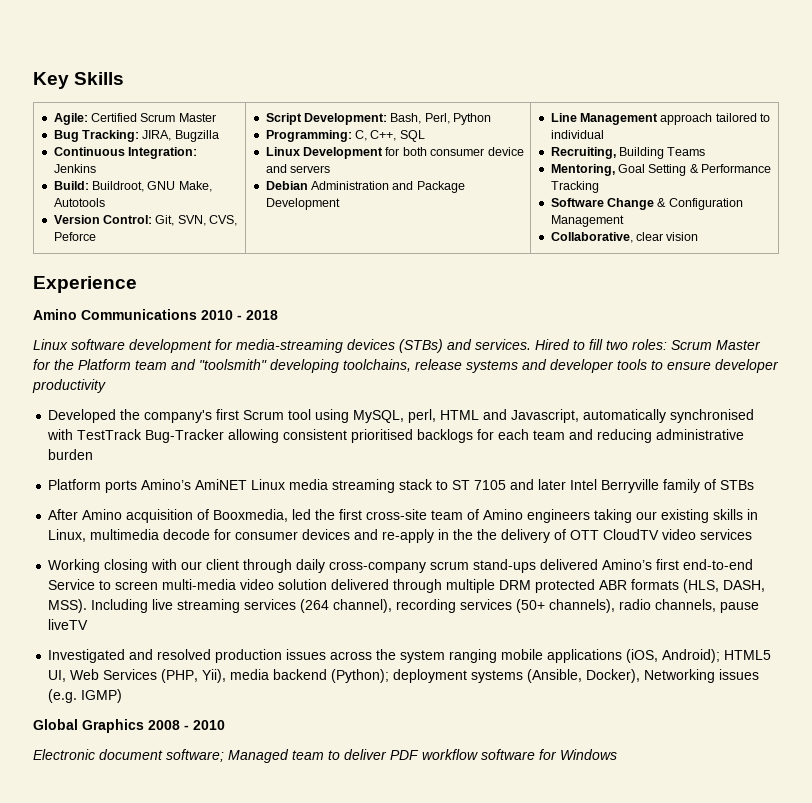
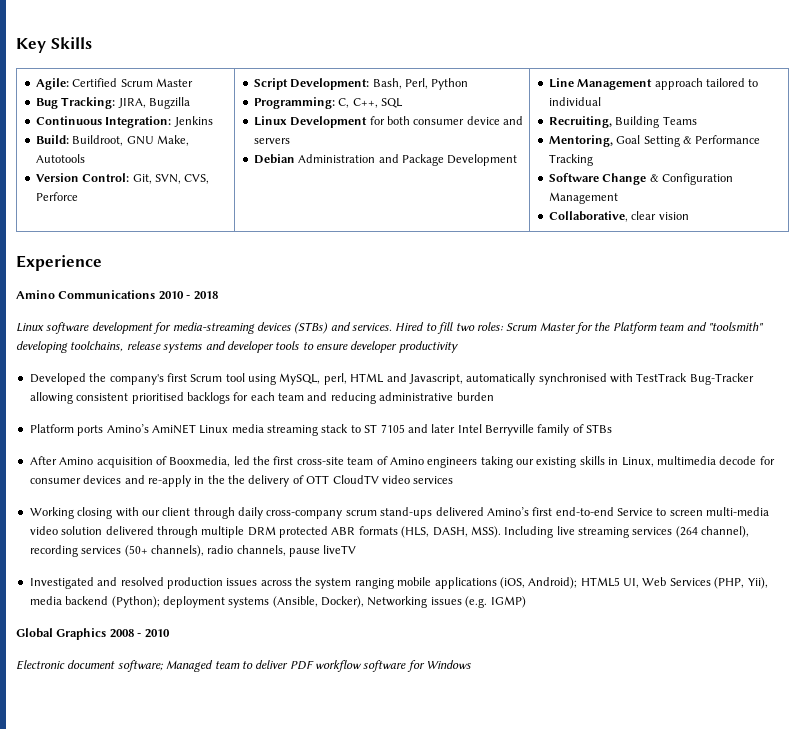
- Version Control: Git, SVN, CVS, Peforce
+ Version Control: Git, SVN, CVS, Perforce

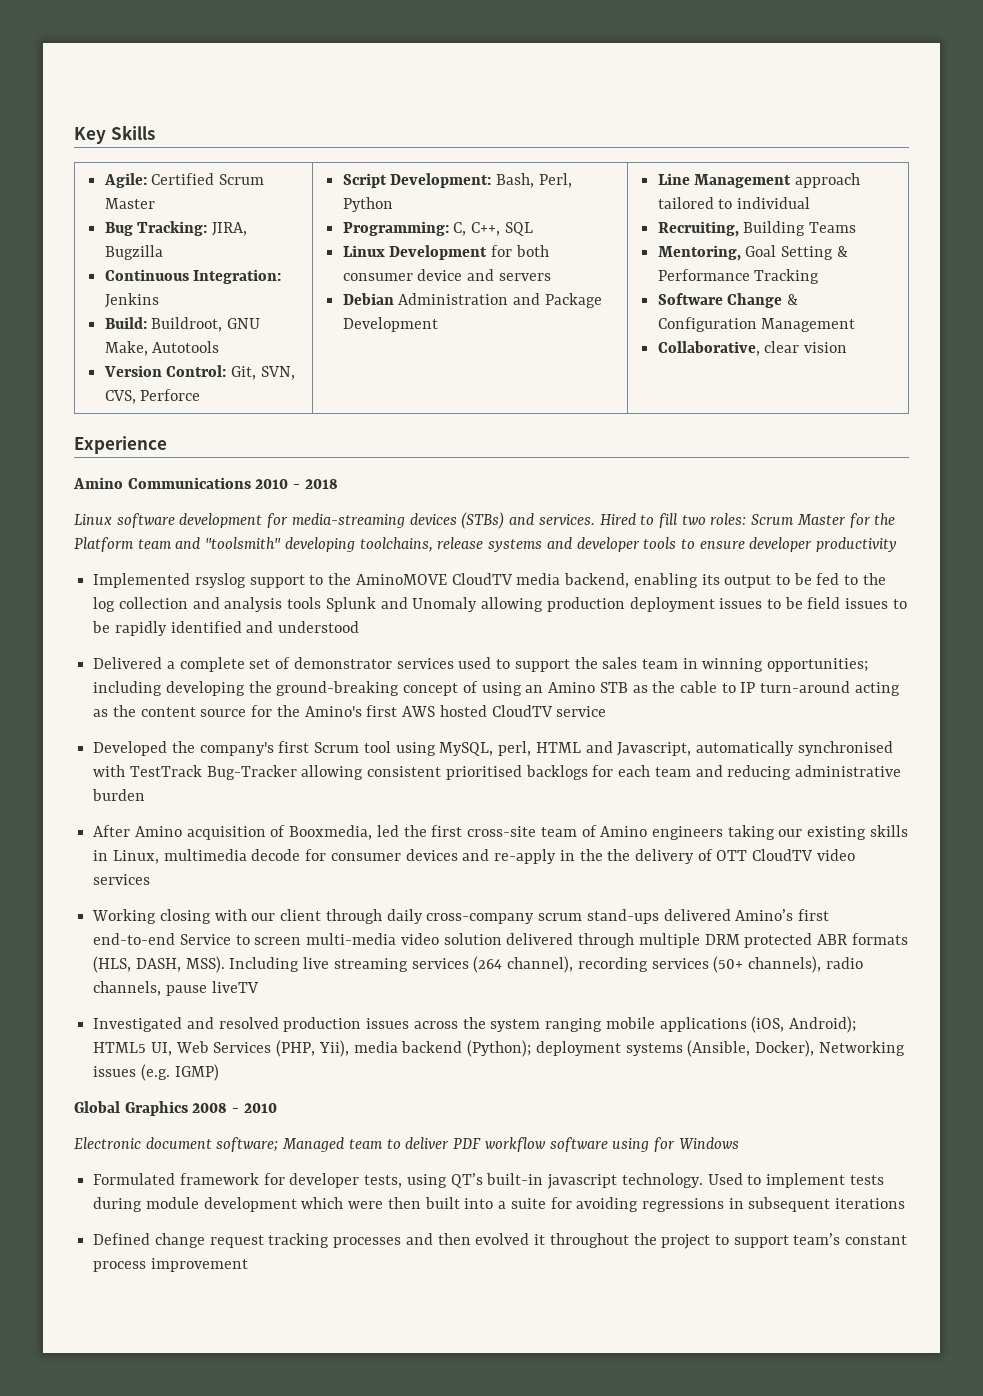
+ Implemented rsyslog support to the AminoMOVE CloudTV media backend, enabling its output to be fed to the log collection and analysis tools Splunk and Unomaly allowing production deployment issues to be field issues to be rapidly identified and understood
+ Delivered a complete set of demonstrator services used to support the sales team in winning opportunities; including developing the ground-breaking concept of using an Amino STB as the cable to IP turn-around acting as the content source for the Amino's first AWS hosted CloudTV service
- Platform ports Amino’s AmiNET Linux media streaming stack to ST 7105 and later Intel Berryville family of STBs
- Electronic document software; Managed team to deliver PDF workflow software for Windows
+ Electronic document software; Managed team to deliver PDF workflow software using for Windows
+ Formulated framework for developer tests, using QT’s built-in javascript technology. Used to implement tests during module development which were then built into a suite for avoiding regressions in subsequent iterations
+ Defined change request tracking processes and then evolved it throughout the project to support team’s constant process improvement

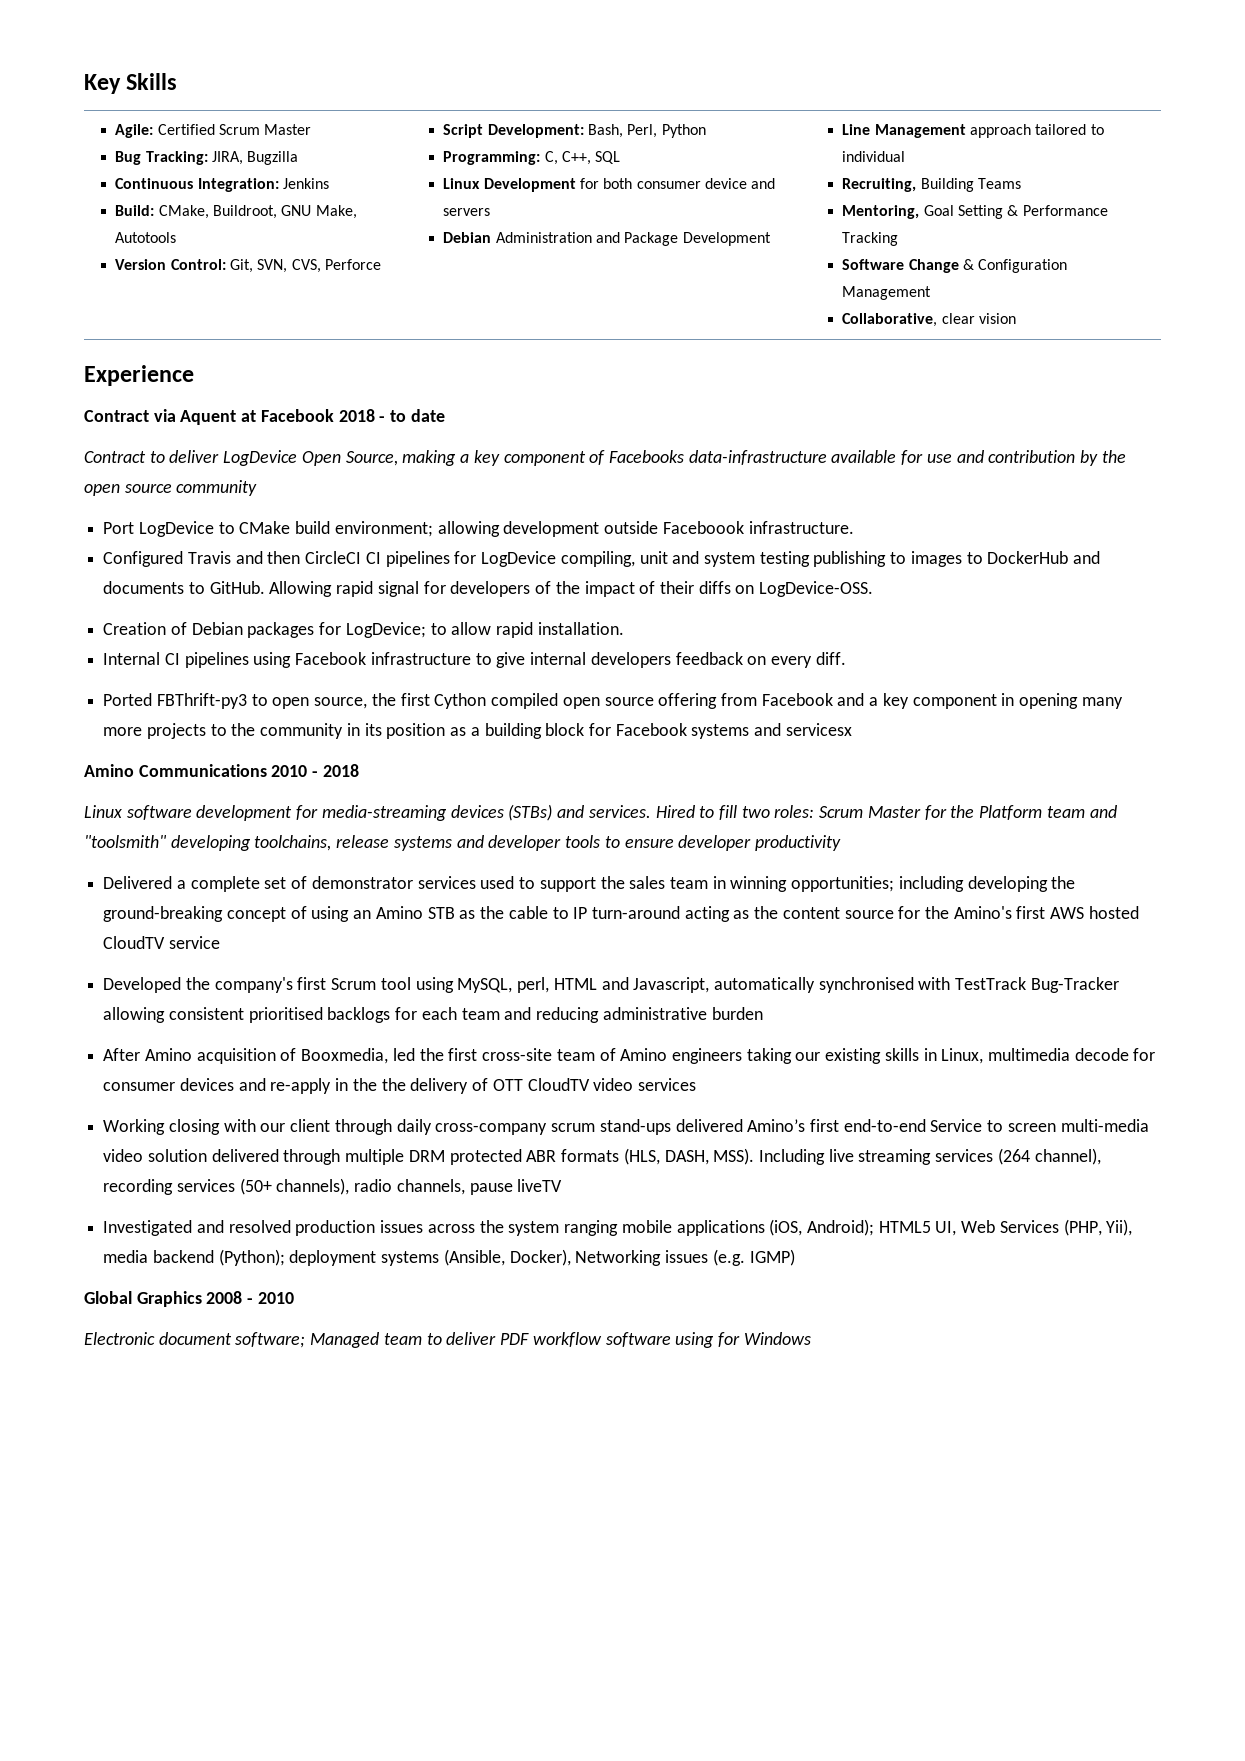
- Build: Buildroot, GNU Make, Autotools
+ Build: CMake, Buildroot, GNU Make, Autotools
+ Contract via Aquent at Facebook 2018 - to date
+ Contract to deliver LogDevice Open Source, making a key component of Facebooks data-infrastructure available for use and contribution by the open source community
+ Port LogDevice to CMake build environment; allowing development outside Faceboook infrastructure.
+ Configured Travis and then CircleCI CI pipelines for LogDevice compiling, unit and system testing publishing to images to DockerHub and documents to GitHub. Allowing rapid signal for developers of the impact of their diffs on LogDevice-OSS.
+ Creation of Debian packages for LogDevice; to allow rapid installation.
+ Internal CI pipelines using Facebook infrastructure to give internal developers feedback on every diff.
+ Ported FBThrift-py3 to open source, the first Cython compiled open source offering from Facebook and a key component in opening many more projects to the community in its position as a building block for Facebook systems and servicesx
- Implemented rsyslog support to the AminoMOVE CloudTV media backend, enabling its output to be fed to the log collection and analysis tools Splunk and Unomaly allowing production deployment issues to be field issues to be rapidly identified and understood
- Formulated framework for developer tests, using QT’s built-in javascript technology. Used to implement tests during module development which were then built into a suite for avoiding regressions in subsequent iterations
- Defined change request tracking processes and then evolved it throughout the project to support team’s constant process improvement

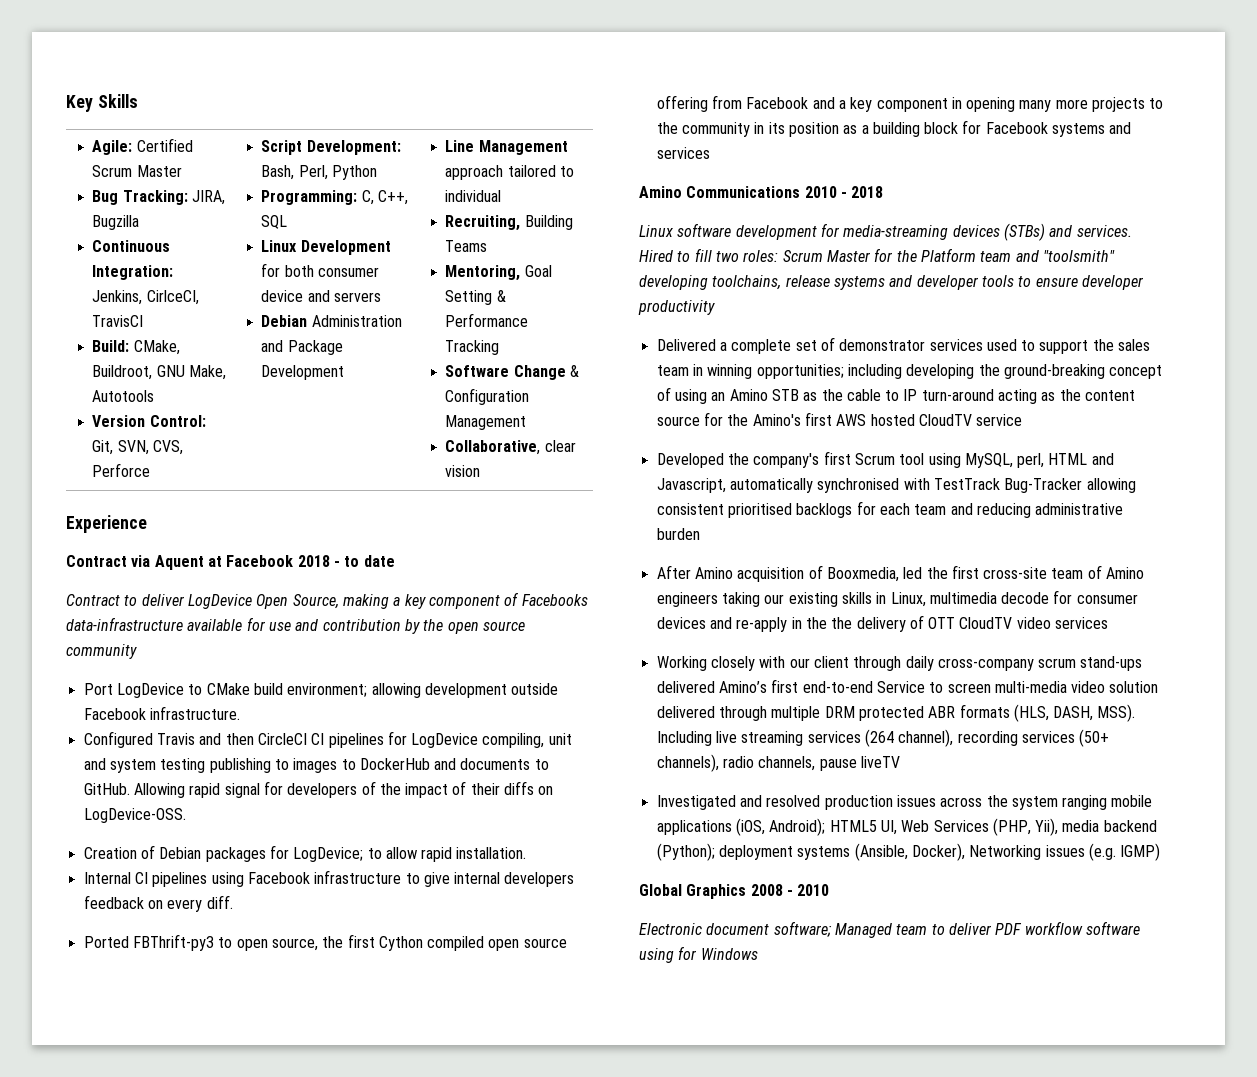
- Continuous Integration: Jenkins
+ Continuous Integration: Jenkins, CirlceCI, TravisCI
- Port LogDevice to CMake build environment; allowing development outside Faceboook infrastructure.
+ Port LogDevice to CMake build environment; allowing development outside Facebook infrastructure.
- Ported FBThrift-py3 to open source, the first Cython compiled open source offering from Facebook and a key component in opening many more projects to the community in its position as a building block for Facebook systems and servicesx
+ Ported FBThrift-py3 to open source, the first Cython compiled open source offering from Facebook and a key component in opening many more projects to the community in its position as a building block for Facebook systems and services
- Working closing with our client through daily cross-company scrum stand-ups delivered Amino’s first end-to-end Service to screen multi-media video solution delivered through multiple DRM protected ABR formats (HLS, DASH, MSS).
+ Working closely with our client through daily cross-company scrum stand-ups delivered Amino’s first end-to-end Service to screen multi-media video solution delivered through multiple DRM protected ABR formats (HLS, DASH, MSS).

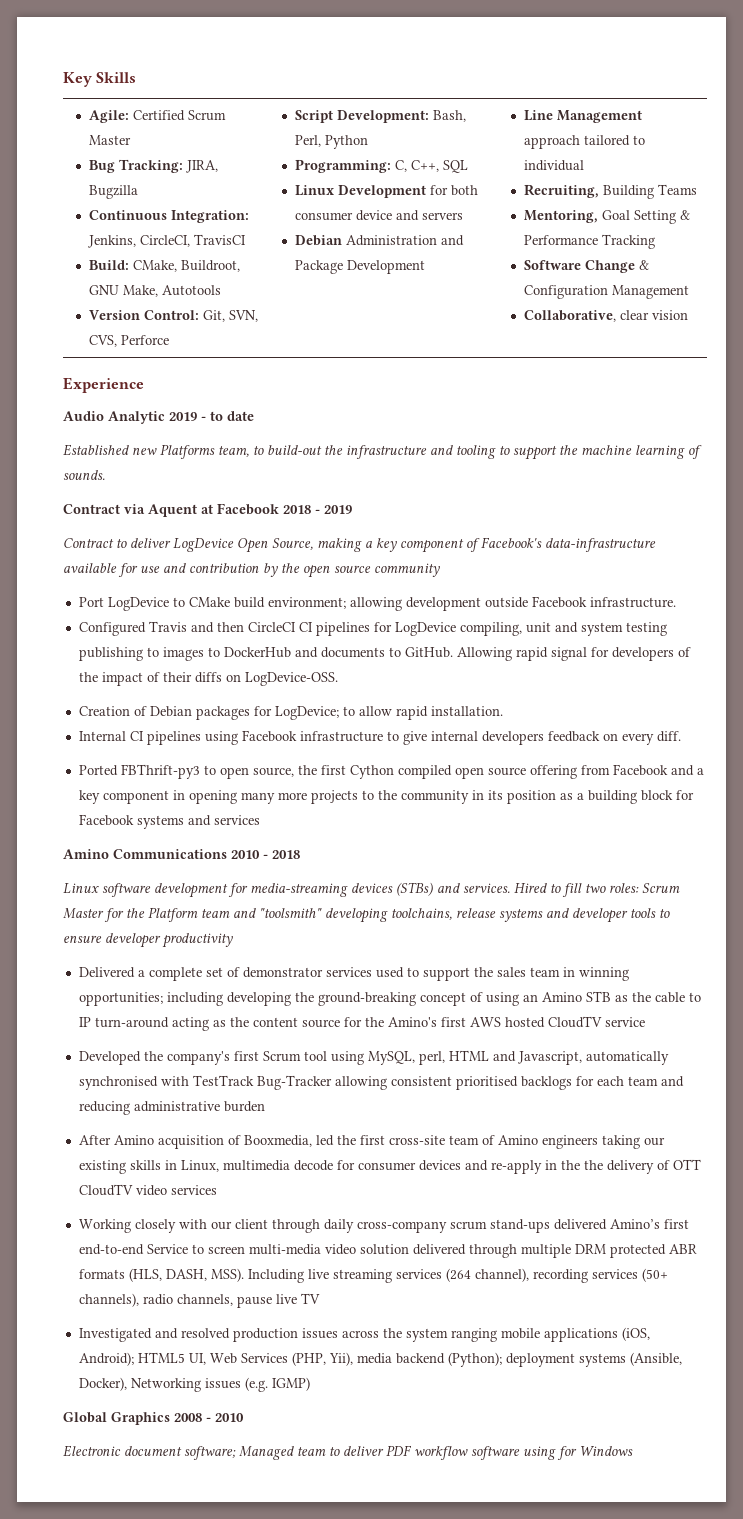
- Continuous Integration: Jenkins, CirlceCI, TravisCI
+ Continuous Integration: Jenkins, CircleCI, TravisCI
+ Audio Analytic 2019 - to date
+ Established new Platforms team, to build-out the infrastructure and tooling to support the machine learning of sounds.
- Contract via Aquent at Facebook 2018 - to date
+ Contract via Aquent at Facebook 2018 - 2019
- Contract to deliver LogDevice Open Source, making a key component of Facebooks data-infrastructure available for use and contribution by the open source community
+ Contract to deliver LogDevice Open Source, making a key component of Facebook's data-infrastructure available for use and contribution by the open source community
- Including live streaming services (264 channel), recording services (50+ channels), radio channels, pause liveTV
+ Including live streaming services (264 channel), recording services (50+ channels), radio channels, pause live TV

